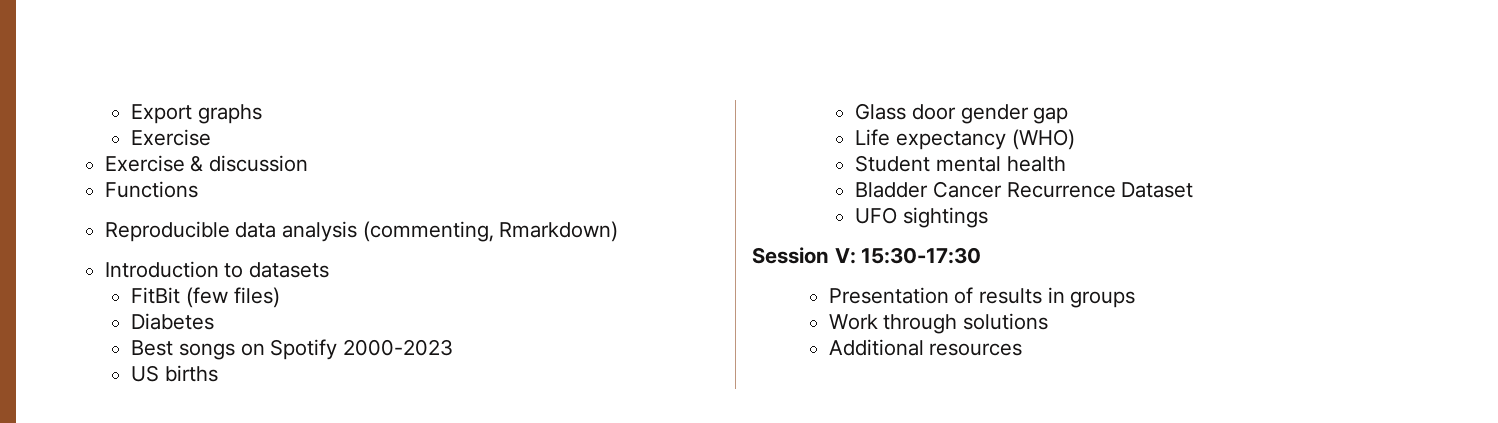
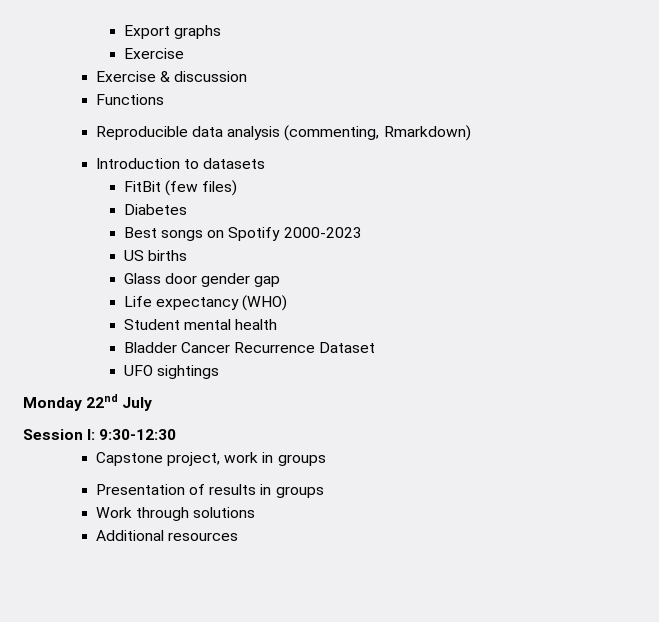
- Session V: 15:30-17:30
+ Monday 22nd July
+ Session I: 9:30-12:30
+ Capstone project, work in groups

